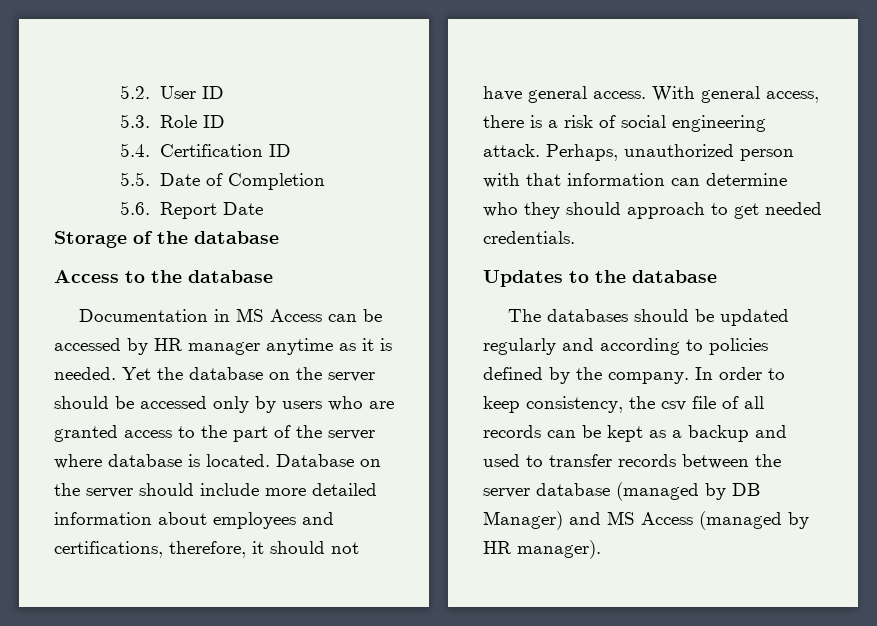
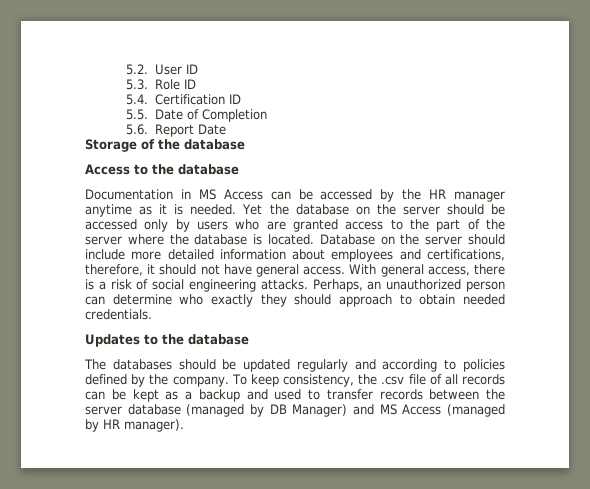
- Documentation in MS Access can be accessed by HR manager anytime as it is needed.
+ Documentation in MS Access can be accessed by the HR manager anytime as it is needed.
- Yet the database on the server should be accessed only by users who are granted access to the part of the server where database is located.
+ Yet the database on the server should be accessed only by users who are granted access to the part of the server where the database is located.
- With general access, there is a risk of social engineering attack. Perhaps, unauthorized person with that information can determine who they should approach to get needed credentials.
+ With general access, there is a risk of social engineering attacks. Perhaps, an unauthorized person can determine who exactly they should approach to obtain needed credentials.
- In order to keep consistency, the csv file of all records can be kept as a backup and used to transfer records between the server database (managed by DB Manager) and MS Access (managed by HR manager).
+ To keep consistency, the .csv file of all records can be kept as a backup and used to transfer records between the server database (managed by DB Manager) and MS Access (managed by HR manager).

